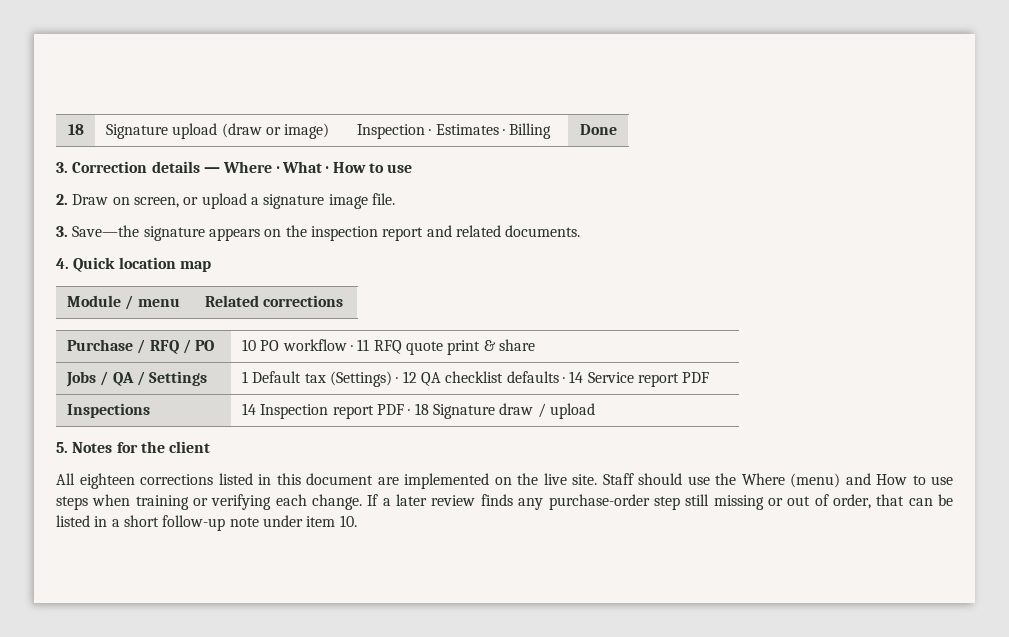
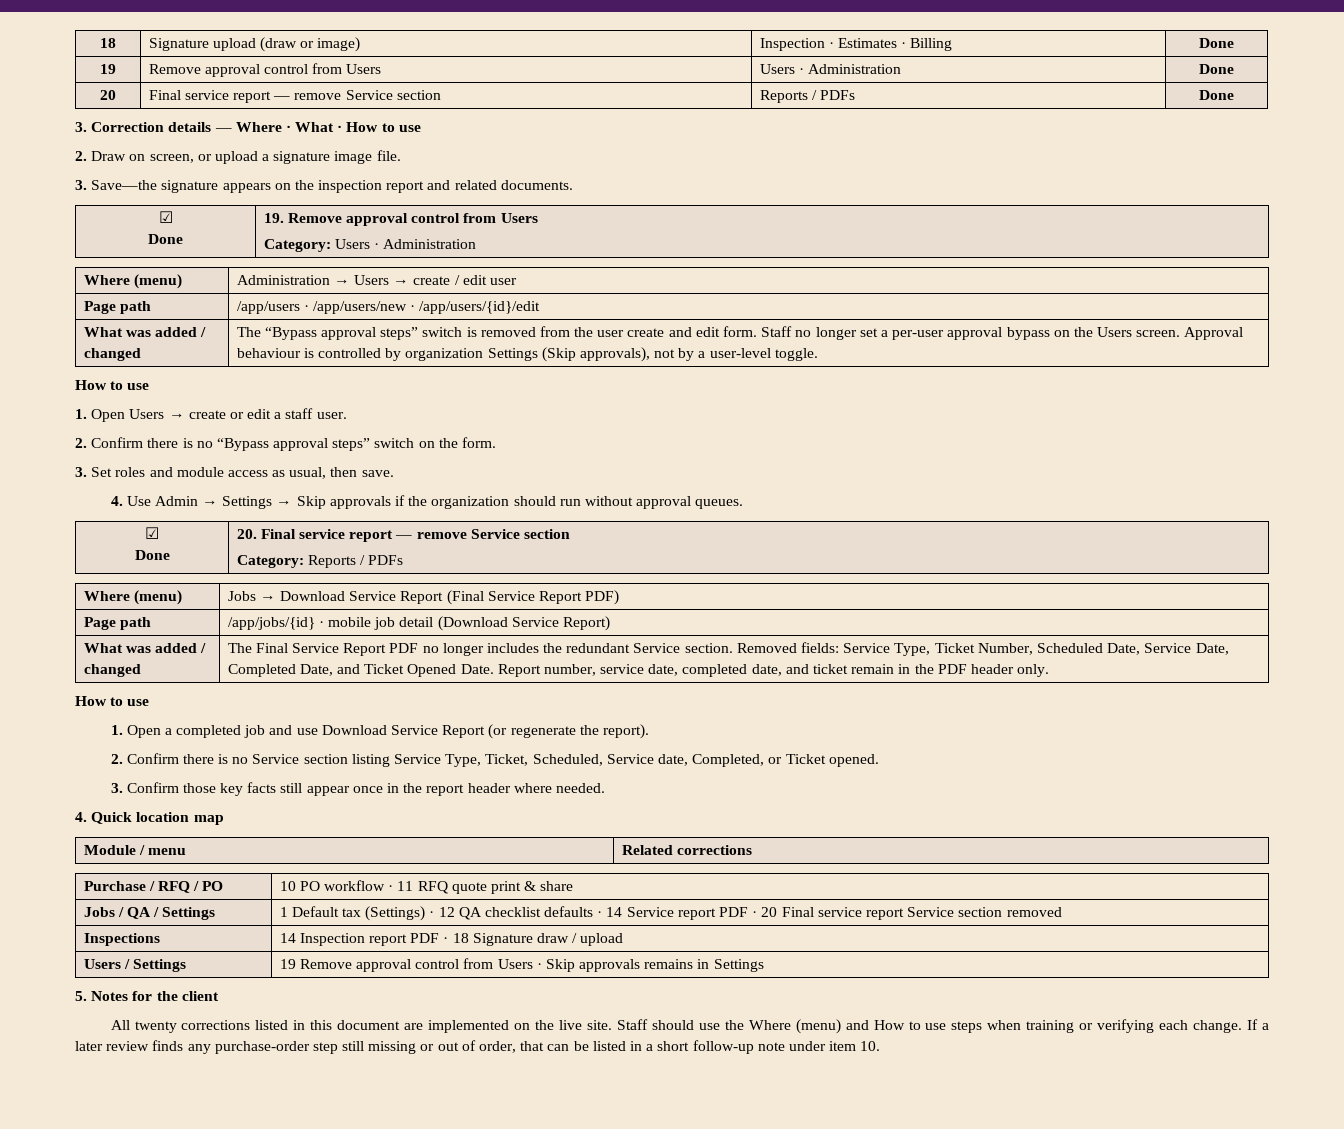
+ 19 | Remove approval control from Users | Users · Administration | Done
+ 20 | Final service report — remove Service section | Reports / PDFs | Done
  3. Save—the signature appears on the inspection report and related documents.
+ ☑
+ Done | 19. Remove approval control from Users
+ Category: Users · Administration
+ Where (menu) | Administration → Users → create / edit user
+ Page path | /app/users · /app/users/new · /app/users/{id}/edit
+ What was added / changed | The “Bypass approval steps” switch is removed from the user create and edit form. Staff no longer set a per-user approval bypass on the Users screen. Approval behaviour is controlled by organization Settings (Skip approvals), not by a user-level toggle.
+ How to use
+ 1. Open Users → create or edit a staff user.
+ 2. Confirm there is no “Bypass approval steps” switch on the form.
+ 3. Set roles and module access as usual, then save.
+ 4. Use Admin → Settings → Skip approvals if the organization should run without approval queues.
+ ☑
+ Done | 20. Final service report — remove Service section
+ Category: Reports / PDFs
+ Where (menu) | Jobs → Download Service Report (Final Service Report PDF)
+ Page path | /app/jobs/{id} · mobile job detail (Download Service Report)
+ What was added / changed | The Final Service Report PDF no longer includes the redundant Service section. Removed fields: Service Type, Ticket Number, Scheduled Date, Service Date, Completed Date, and Ticket Opened Date. Report number, service date, completed date, and ticket remain in the PDF header only.
+ How to use
+ 1. Open a completed job and use Download Service Report (or regenerate the report).
+ 2. Confirm there is no Service section listing Service Type, Ticket, Scheduled, Service date, Completed, or Ticket opened.
+ 3. Confirm those key facts still appear once in the report header where needed.
- Jobs / QA / Settings | 1 Default tax (Settings) · 12 QA checklist defaults · 14 Service report PDF
+ Jobs / QA / Settings | 1 Default tax (Settings) · 12 QA checklist defaults · 14 Service report PDF · 20 Final service report Service section removed
+ Users / Settings | 19 Remove approval control from Users · Skip approvals remains in Settings
- All eighteen corrections listed in this document are implemented on the live site.
+ All twenty corrections listed in this document are implemented on the live site.

